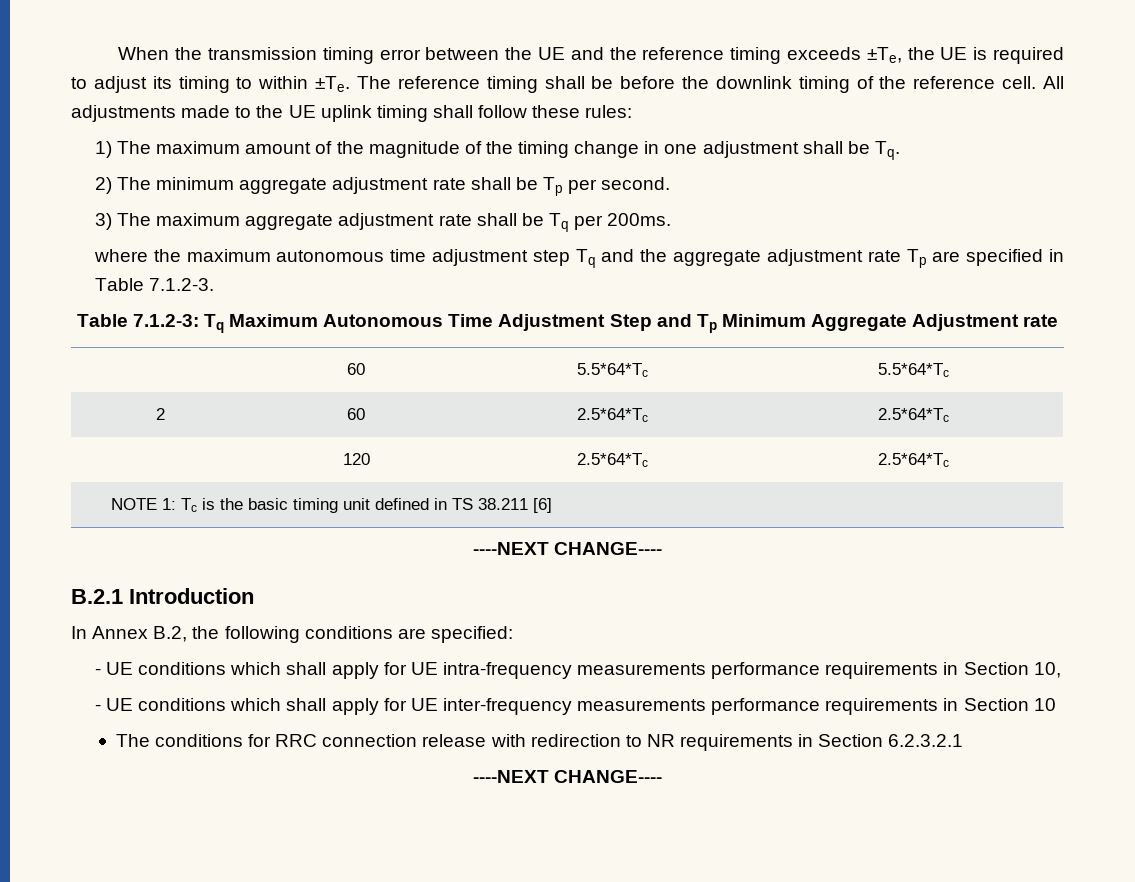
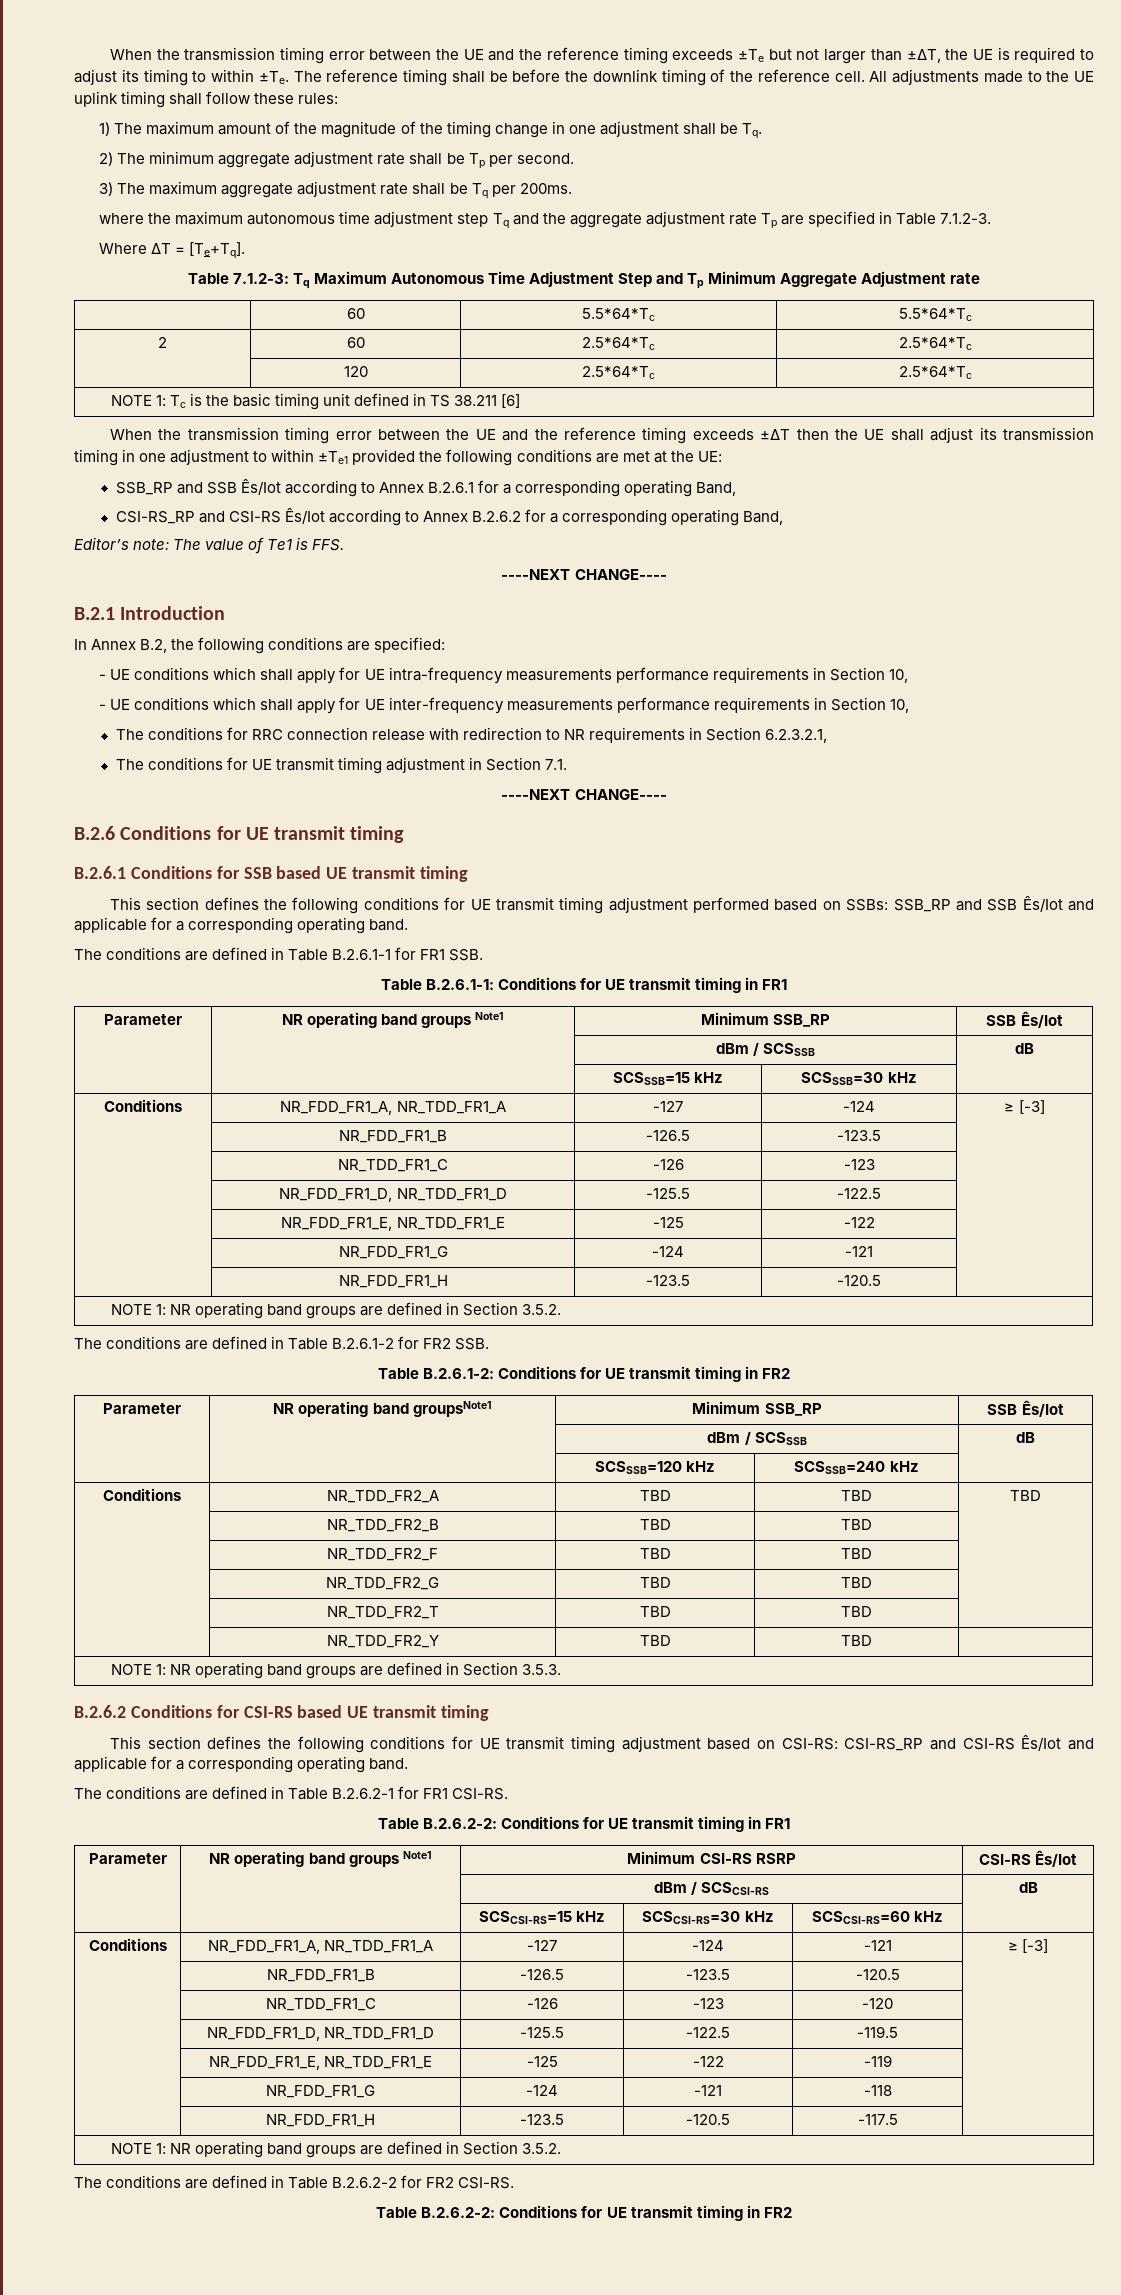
- When the transmission timing error between the UE and the reference timing exceeds ±Te, the UE is required to adjust its timing to within ±Te.
+ When the transmission timing error between the UE and the reference timing exceeds ±Te but not larger than ±ΔT, the UE is required to adjust its timing to within ±Te.
+ Where ΔT = [Te+Tq].
+ When the transmission timing error between the UE and the reference timing exceeds ±ΔT then the UE shall adjust its transmission timing in one adjustment to within ±Te1 provided the following conditions are met at the UE:
+ SSB_RP and SSB Ês/Iot according to Annex B.2.6.1 for a corresponding operating Band,
+ CSI-RS_RP and CSI-RS Ês/Iot according to Annex B.2.6.2 for a corresponding operating Band,
+ Editor’s note: The value of Te1 is FFS.
- - UE conditions which shall apply for UE inter-frequency measurements performance requirements in Section 10
+ - UE conditions which shall apply for UE inter-frequency measurements performance requirements in Section 10,
- The conditions for RRC connection release with redirection to NR requirements in Section 6.2.3.2.1
+ The conditions for RRC connection release with redirection to NR requirements in Section 6.2.3.2.1,
+ The conditions for UE transmit timing adjustment in Section 7.1.
  ----NEXT CHANGE----
+ B.2.6 Conditions for UE transmit timing
+ B.2.6.1 Conditions for SSB based UE transmit timing
+ This section defines the following conditions for UE transmit timing adjustment performed based on SSBs: SSB_RP and SSB Ês/Iot and applicable for a corresponding operating band.
+ The conditions are defined in Table B.2.6.1-1 for FR1 SSB.
+ Table B.2.6.1-1: Conditions for UE transmit timing in FR1
+ Parameter | NR operating band groups Note1 | Minimum SSB_RP | SSB Ês/Iot
+ | | dBm / SCSSSB | dB
+ | | SCSSSB=15 kHz | SCSSSB=30 kHz |
+ Conditions | NR_FDD_FR1_A, NR_TDD_FR1_A | -127 | -124 | ≥ [-3]
+ | NR_FDD_FR1_B | -126.5 | -123.5 |
+ | NR_TDD_FR1_C | -126 | -123 |
+ | NR_FDD_FR1_D, NR_TDD_FR1_D | -125.5 | -122.5 |
+ | NR_FDD_FR1_E, NR_TDD_FR1_E | -125 | -122 |
+ | NR_FDD_FR1_G | -124 | -121 |
+ | NR_FDD_FR1_H | -123.5 | -120.5 |
+ NOTE 1: NR operating band groups are defined in Section 3.5.2.
+ The conditions are defined in Table B.2.6.1-2 for FR2 SSB.
+ Table B.2.6.1-2: Conditions for UE transmit timing in FR2
+ Parameter | NR operating band groupsNote1 | Minimum SSB_RP | SSB Ês/Iot
+ | | dBm / SCSSSB | dB
+ | | SCSSSB=120 kHz | SCSSSB=240 kHz |
+ Conditions | NR_TDD_FR2_A | TBD | TBD | TBD
+ | NR_TDD_FR2_B | TBD | TBD |
+ | NR_TDD_FR2_F | TBD | TBD |
+ | NR_TDD_FR2_G | TBD | TBD |
+ | NR_TDD_FR2_T | TBD | TBD |
+ | NR_TDD_FR2_Y | TBD | TBD |
+ NOTE 1: NR operating band groups are defined in Section 3.5.3.
+ B.2.6.2 Conditions for CSI-RS based UE transmit timing
+ This section defines the following conditions for UE transmit timing adjustment based on CSI-RS: CSI-RS_RP and CSI-RS Ês/Iot and applicable for a corresponding operating band.
+ The conditions are defined in Table B.2.6.2-1 for FR1 CSI-RS.
+ Table B.2.6.2-2: Conditions for UE transmit timing in FR1
+ Parameter | NR operating band groups Note1 | Minimum CSI-RS RSRP | CSI-RS Ês/Iot
+ | | dBm / SCSCSI-RS | dB
+ | | SCSCSI-RS=15 kHz | SCSCSI-RS=30 kHz | SCSCSI-RS=60 kHz |
+ Conditions | NR_FDD_FR1_A, NR_TDD_FR1_A | -127 | -124 | -121 | ≥ [-3]
+ | NR_FDD_FR1_B | -126.5 | -123.5 | -120.5 |
+ | NR_TDD_FR1_C | -126 | -123 | -120 |
+ | NR_FDD_FR1_D, NR_TDD_FR1_D | -125.5 | -122.5 | -119.5 |
+ | NR_FDD_FR1_E, NR_TDD_FR1_E | -125 | -122 | -119 |
+ | NR_FDD_FR1_G | -124 | -121 | -118 |
+ | NR_FDD_FR1_H | -123.5 | -120.5 | -117.5 |
+ NOTE 1: NR operating band groups are defined in Section 3.5.2.
+ The conditions are defined in Table B.2.6.2-2 for FR2 CSI-RS.
+ Table B.2.6.2-2: Conditions for UE transmit timing in FR2

